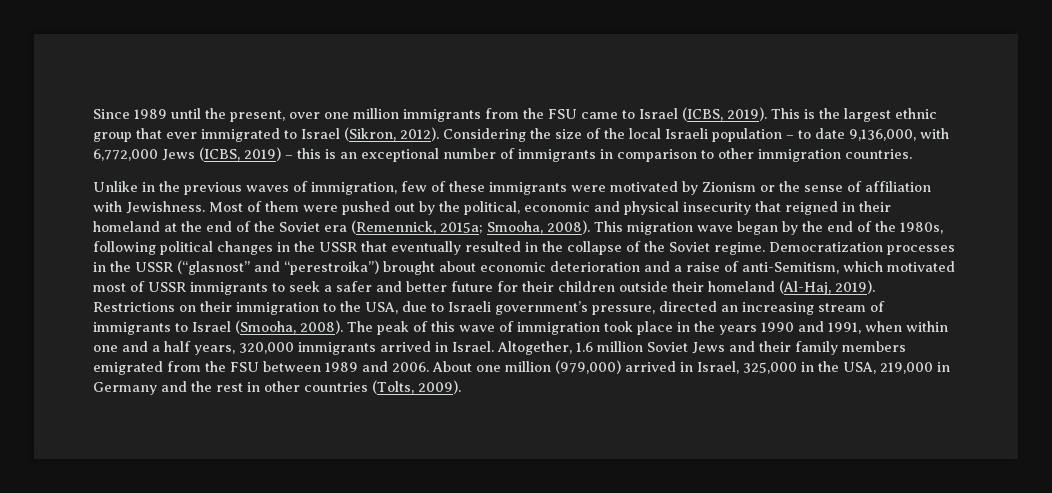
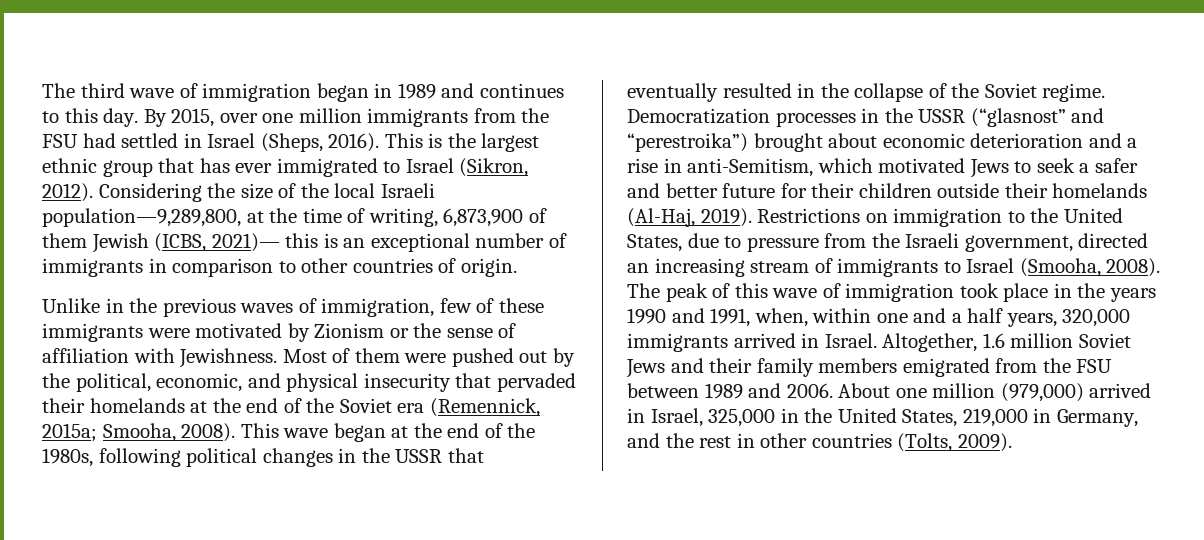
- Since 1989 until the present, over one million immigrants from the FSU came to Israel (ICBS, 2019).
+ The third wave of immigration began in 1989 and continues to this day. By 2015, over one million immigrants from the FSU had settled in Israel (Sheps, 2016).
- This is the largest ethnic group that ever immigrated to Israel (Sikron, 2012).
+ This is the largest ethnic group that has ever immigrated to Israel (Sikron, 2012).
- Considering the size of the local Israeli population – to date 9,136,000, with 6,772,000 Jews (ICBS, 2019) – this is an exceptional number of immigrants in comparison to other immigration countries.
+ Considering the size of the local Israeli population—9,289,800, at the time of writing, 6,873,900 of them Jewish (ICBS, 2021)— this is an exceptional number of immigrants in comparison to other countries of origin.
- Most of them were pushed out by the political, economic and physical insecurity that reigned in their homeland at the end of the Soviet era (Remennick, 2015a; Smooha, 2008).
+ Most of them were pushed out by the political, economic, and physical insecurity that pervaded their homelands at the end of the Soviet era (Remennick, 2015a; Smooha, 2008).
- This migration wave began by the end of the 1980s, following political changes in the USSR that eventually resulted in the collapse of the Soviet regime.
+ This wave began at the end of the 1980s, following political changes in the USSR that eventually resulted in the collapse of the Soviet regime.
- Democratization processes in the USSR (“glasnost” and “perestroika”) brought about economic deterioration and a raise of anti-Semitism, which motivated most of USSR immigrants to seek a safer and better future for their children outside their homeland (Al-Haj, 2019).
+ Democratization processes in the USSR (“glasnost” and “perestroika”) brought about economic deterioration and a rise in anti-Semitism, which motivated Jews to seek a safer and better future for their children outside their homelands (Al-Haj, 2019).
- Restrictions on their immigration to the USA, due to Israeli government’s pressure, directed an increasing stream of immigrants to Israel (Smooha, 2008).
+ Restrictions on immigration to the United States, due to pressure from the Israeli government, directed an increasing stream of immigrants to Israel (Smooha, 2008).
- The peak of this wave of immigration took place in the years 1990 and 1991, when within one and a half years, 320,000 immigrants arrived in Israel.
+ The peak of this wave of immigration took place in the years 1990 and 1991, when, within one and a half years, 320,000 immigrants arrived in Israel.
- About one million (979,000) arrived in Israel, 325,000 in the USA, 219,000 in Germany and the rest in other countries (Tolts, 2009).
+ About one million (979,000) arrived in Israel, 325,000 in the United States, 219,000 in Germany, and the rest in other countries (Tolts, 2009).

